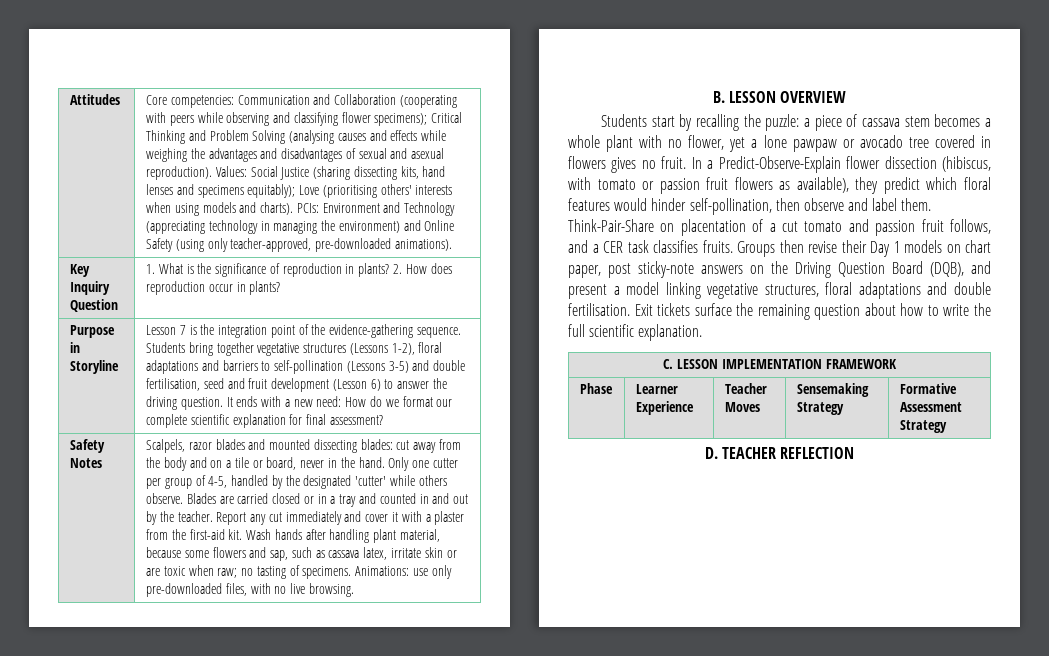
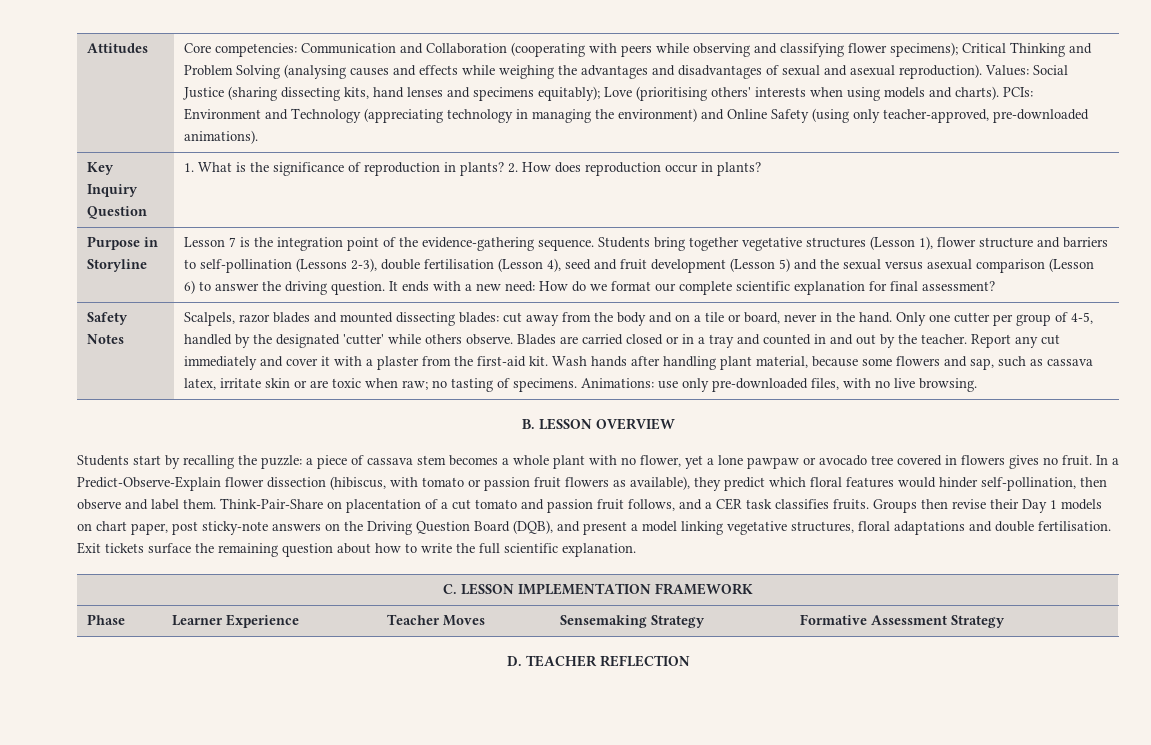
- Students bring together vegetative structures (Lessons 1-2), floral adaptations and barriers to self-pollination (Lessons 3-5) and double fertilisation, seed and fruit development (Lesson 6) to answer the driving question.
+ Students bring together vegetative structures (Lesson 1), flower structure and barriers to self-pollination (Lessons 2-3), double fertilisation (Lesson 4), seed and fruit development (Lesson 5) and the sexual versus asexual comparison (Lesson 6) to answer the driving question.

